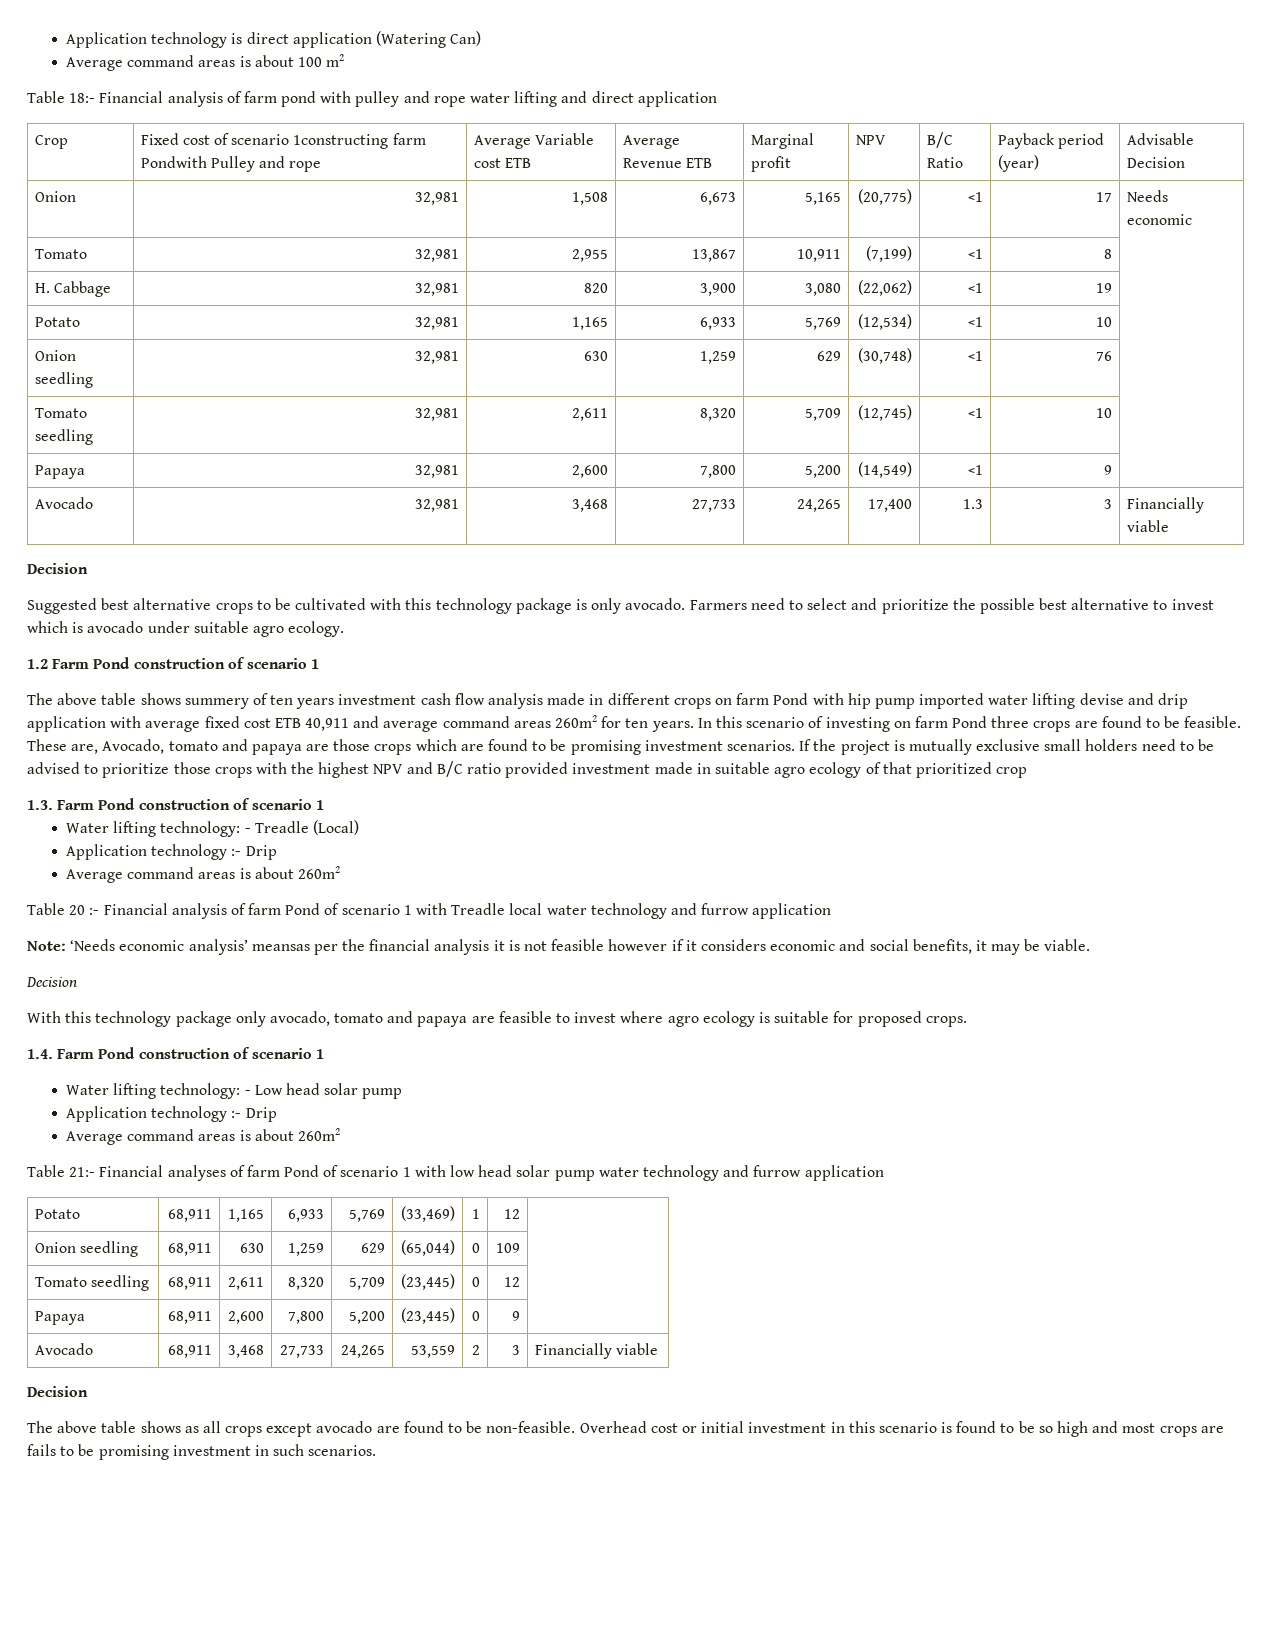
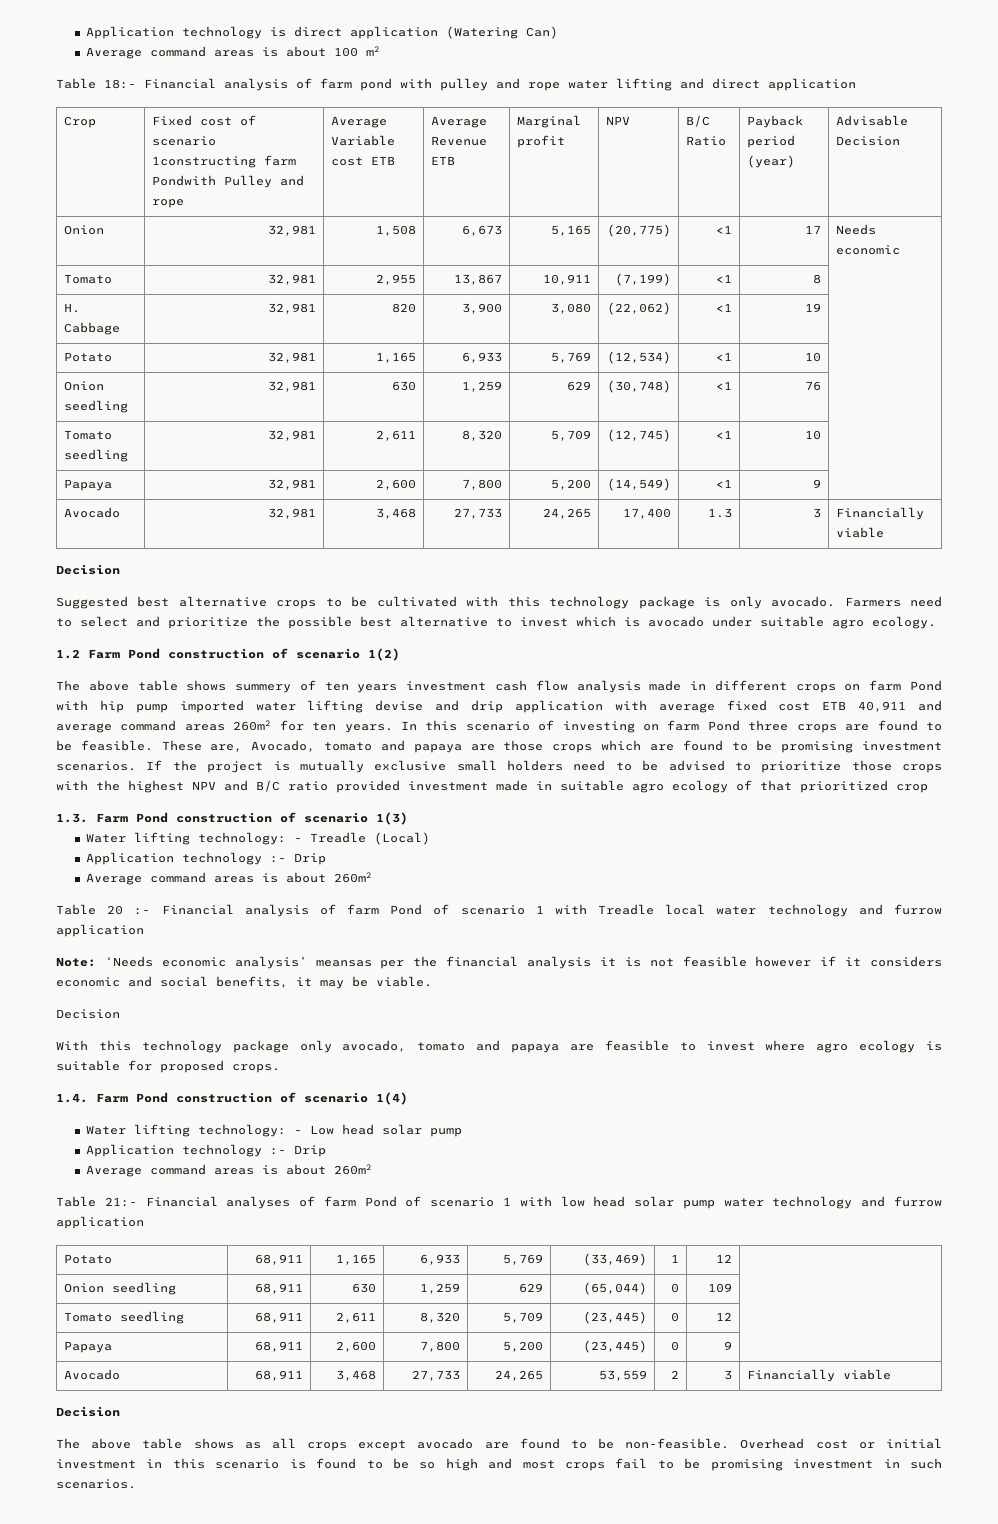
- 1.2 Farm Pond construction of scenario 1
+ 1.2 Farm Pond construction of scenario 1(2)
- 1.3. Farm Pond construction of scenario 1
+ 1.3. Farm Pond construction of scenario 1(3)
- 1.4. Farm Pond construction of scenario 1
+ 1.4. Farm Pond construction of scenario 1(4)
- Overhead cost or initial investment in this scenario is found to be so high and most crops are fails to be promising investment in such scenarios.
+ Overhead cost or initial investment in this scenario is found to be so high and most crops fail to be promising investment in such scenarios.

